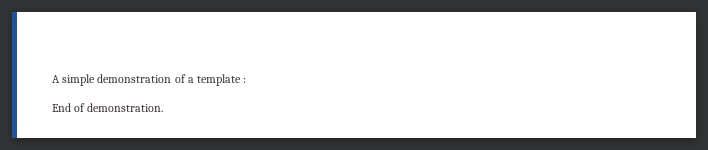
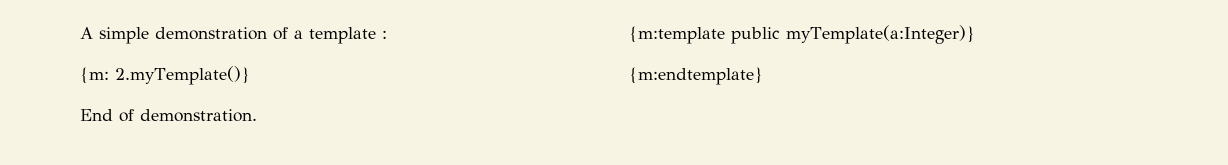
+ {m: 2.myTemplate()}
+ {m:template public myTemplate(a:Integer)}
+ {m:endtemplate}

